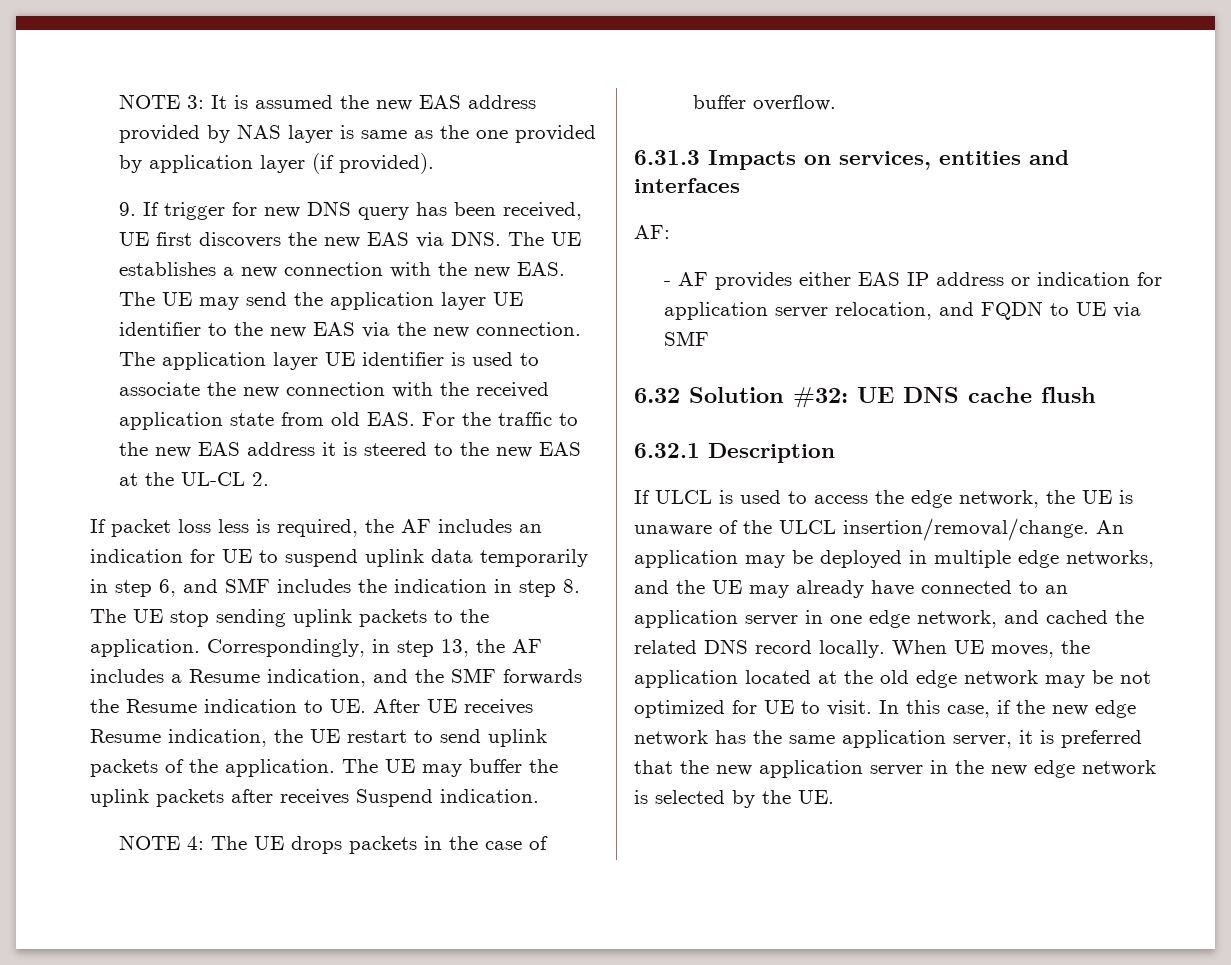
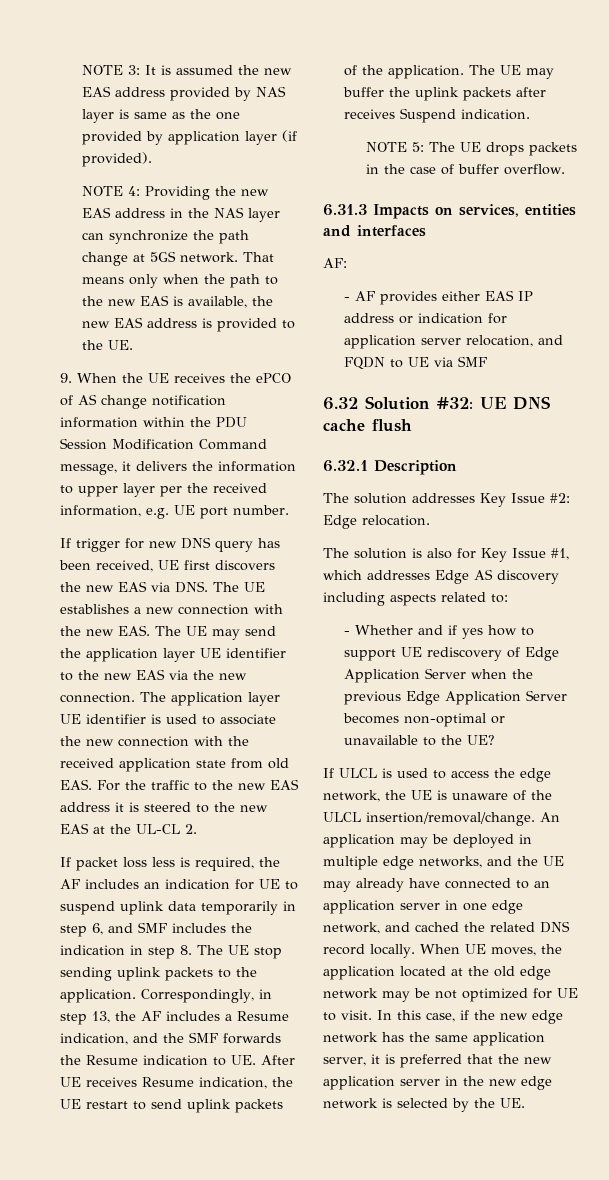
- 9. If trigger for new DNS query has been received, UE first discovers the new EAS via DNS. The UE establishes a new connection with the new EAS. The UE may send the application layer UE identifier to the new EAS via the new connection.
+ NOTE 4: Providing the new EAS address in the NAS layer can synchronize the path change at 5GS network. That means only when the path to the new EAS is available, the new EAS address is provided to the UE.
+ 9. When the UE receives the ePCO of AS change notification information within the PDU Session Modification Command message, it delivers the information to upper layer per the received information, e.g. UE port number.
+ If trigger for new DNS query has been received, UE first discovers the new EAS via DNS. The UE establishes a new connection with the new EAS. The UE may send the application layer UE identifier to the new EAS via the new connection.
- NOTE 4: The UE drops packets in the case of buffer overflow.
+ NOTE 5: The UE drops packets in the case of buffer overflow.
+ The solution addresses Key Issue #2: Edge relocation.
+ The solution is also for Key Issue #1, which addresses Edge AS discovery including aspects related to:
+ - Whether and if yes how to support UE rediscovery of Edge Application Server when the previous Edge Application Server becomes non-optimal or unavailable to the UE?

